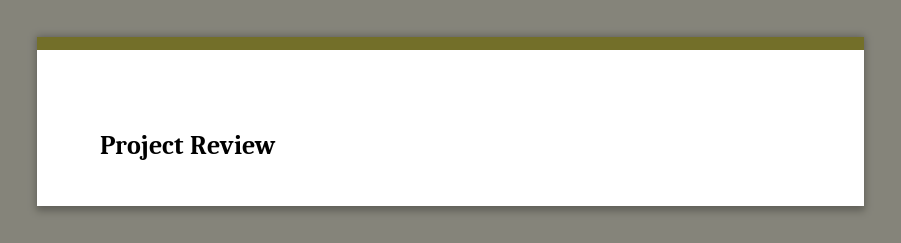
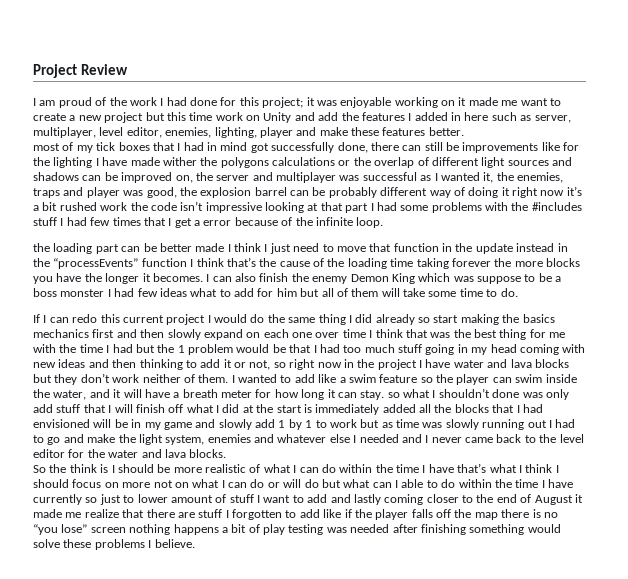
+ I am proud of the work I had done for this project; it was enjoyable working on it made me want to create a new project but this time work on Unity and add the features I added in here such as server, multiplayer, level editor, enemies, lighting, player and make these features better.
+ most of my tick boxes that I had in mind got successfully done, there can still be improvements like for the lighting I have made wither the polygons calculations or the overlap of different light sources and shadows can be improved on, the server and multiplayer was successful as I wanted it, the enemies, traps and player was good, the explosion barrel can be probably different way of doing it right now it’s a bit rushed work the code isn’t impressive looking at that part I had some problems with the #includes stuff I had few times that I get a error because of the infinite loop.
+ the loading part can be better made I think I just need to move that function in the update instead in the “processEvents” function I think that’s the cause of the loading time taking forever the more blocks you have the longer it becomes. I can also finish the enemy Demon King which was suppose to be a boss monster I had few ideas what to add for him but all of them will take some time to do.
+ If I can redo this current project I would do the same thing I did already so start making the basics mechanics first and then slowly expand on each one over time I think that was the best thing for me with the time I had but the 1 problem would be that I had too much stuff going in my head coming with new ideas and then thinking to add it or not, so right now in the project I have water and lava blocks but they don’t work neither of them. I wanted to add like a swim feature so the player can swim inside the water, and it will have a breath meter for how long it can stay. so what I shouldn’t done was only add stuff that I will finish off what I did at the start is immediately added all the blocks that I had envisioned will be in my game and slowly add 1 by 1 to work but as time was slowly running out I had to go and make the light system, enemies and whatever else I needed and I never came back to the level editor for the water and lava blocks.
+ So the think is I should be more realistic of what I can do within the time I have that’s what I think I should focus on more not on what I can do or will do but what can I able to do within the time I have currently so just to lower amount of stuff I want to add and lastly coming closer to the end of August it made me realize that there are stuff I forgotten to add like if the player falls off the map there is no “you lose” screen nothing happens a bit of play testing was needed after finishing something would solve these problems I believe.

